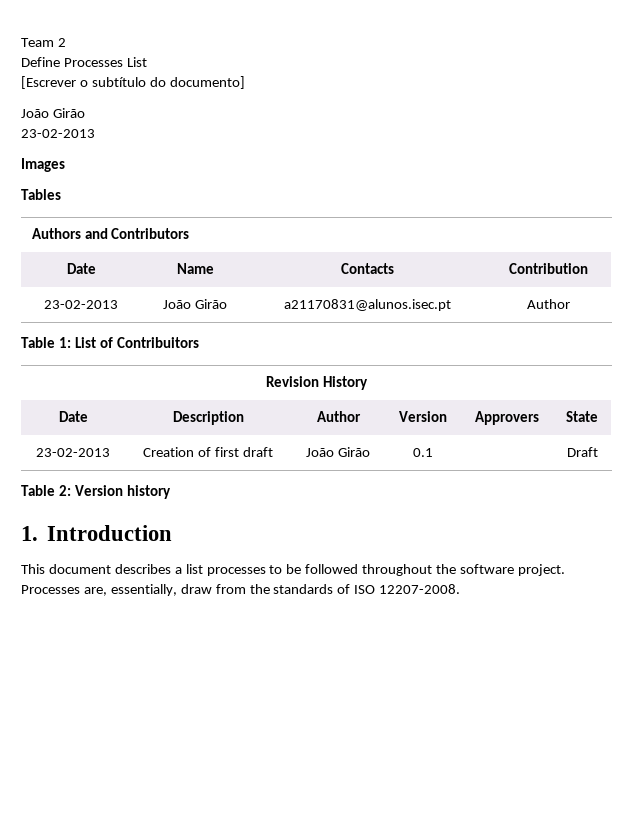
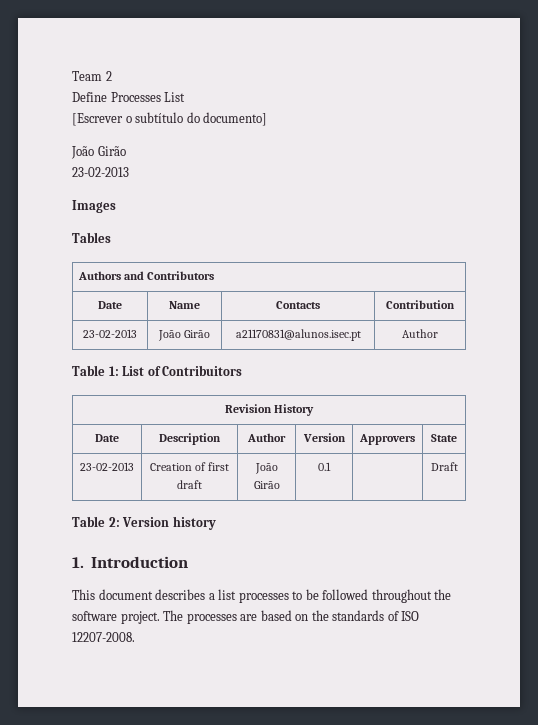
- Processes are, essentially, draw from the standards of ISO 12207-2008.
+ The processes are based on the standards of ISO 12207-2008.

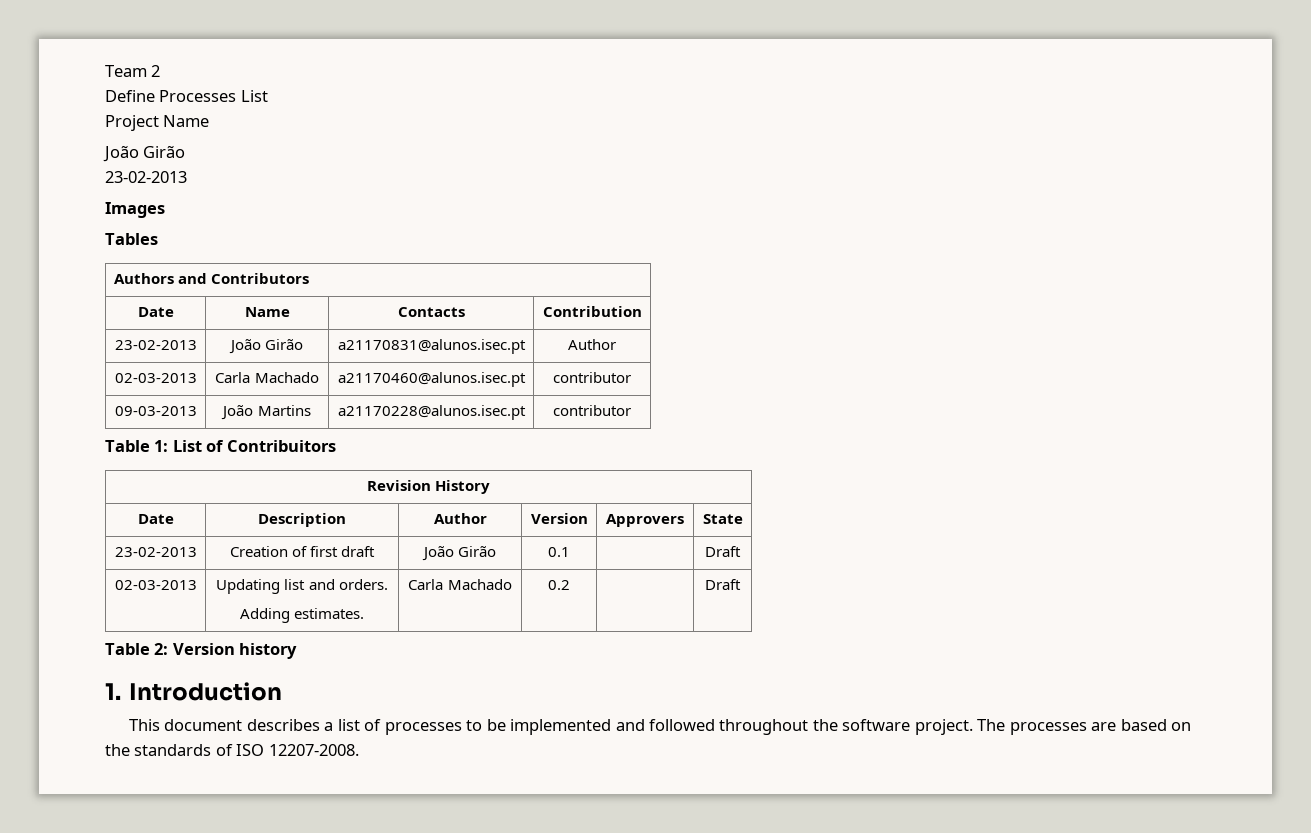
- [Escrever o subtítulo do documento]
+ Project Name
+ 02-03-2013 | Carla Machado | a21170460@alunos.isec.pt | contributor
+ 09-03-2013 | João Martins | a21170228@alunos.isec.pt | contributor
+ 02-03-2013 | Updating list and orders.
+ Adding estimates. | Carla Machado | 0.2 | | Draft
- This document describes a list processes to be followed throughout the software project.
+ This document describes a list of processes to be implemented and followed throughout the software project.

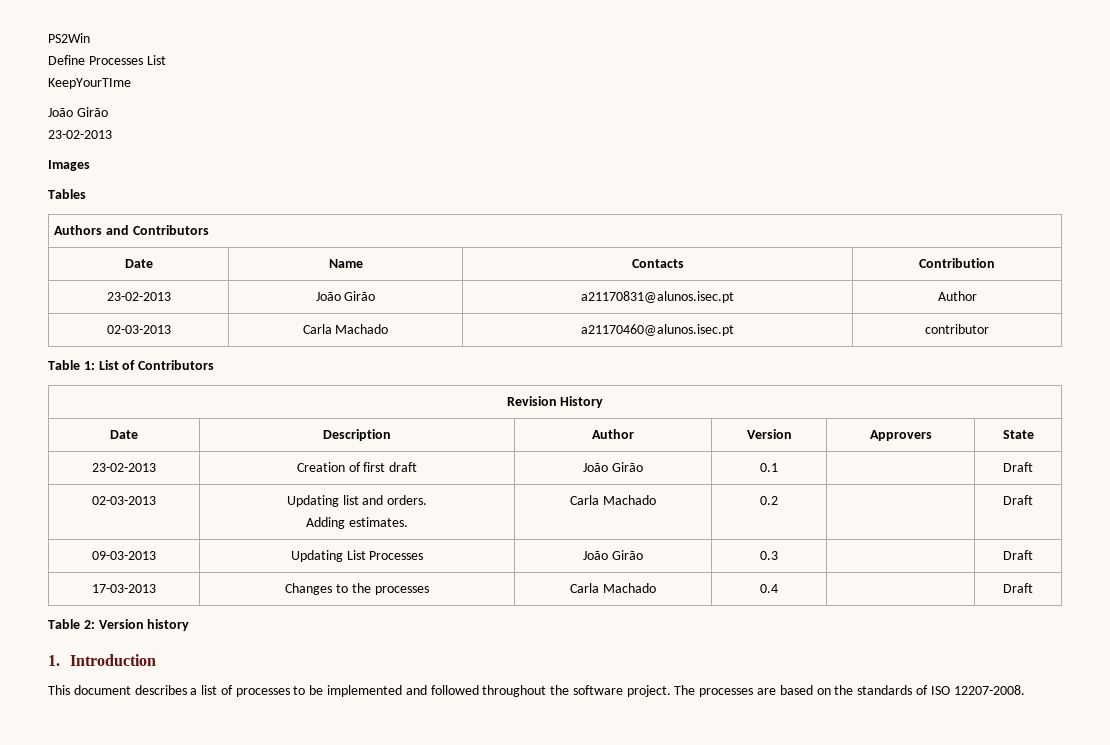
- Team 2
+ PS2Win
- Project Name
+ KeepYourTIme
- 09-03-2013 | João Martins | a21170228@alunos.isec.pt | contributor
- Table 1: List of Contribuitors
+ Table 1: List of Contributors
+ 09-03-2013 | Updating List Processes | João Girão | 0.3 | | Draft
+ 17-03-2013 | Changes to the processes | Carla Machado | 0.4 | | Draft

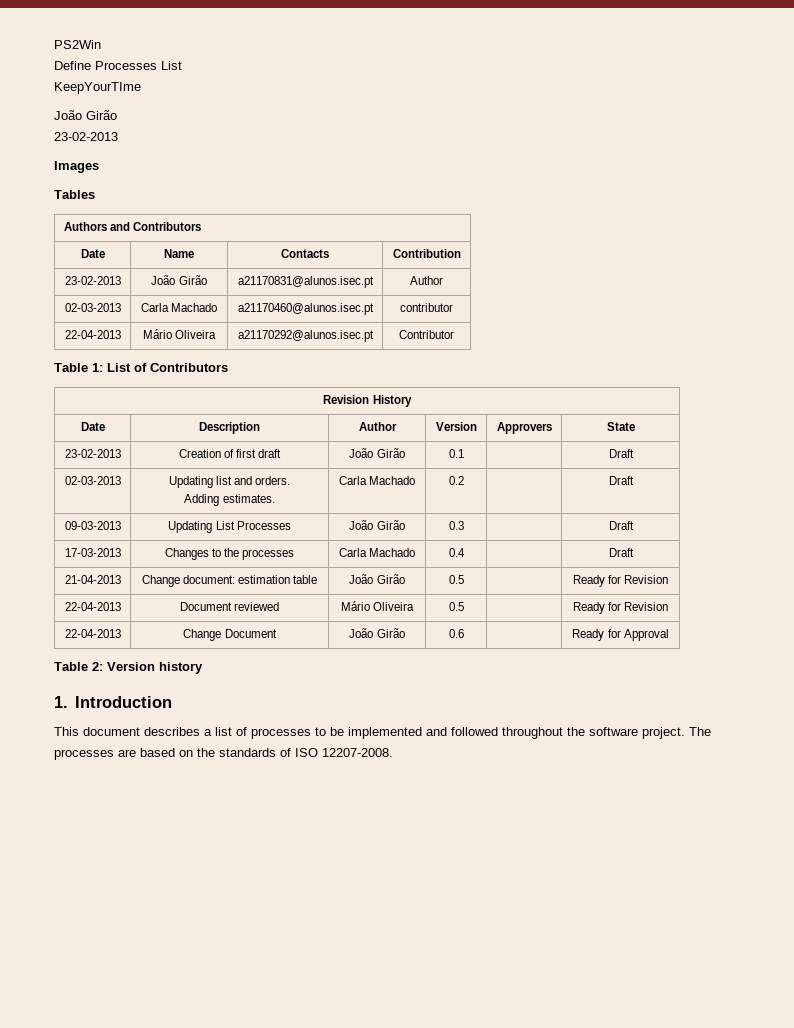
+ 22-04-2013 | Mário Oliveira | a21170292@alunos.isec.pt | Contributor
+ 21-04-2013 | Change document: estimation table | João Girão | 0.5 | | Ready for Revision
+ 22-04-2013 | Document reviewed | Mário Oliveira | 0.5 | | Ready for Revision
+ 22-04-2013 | Change Document | João Girão | 0.6 | | Ready for Approval

